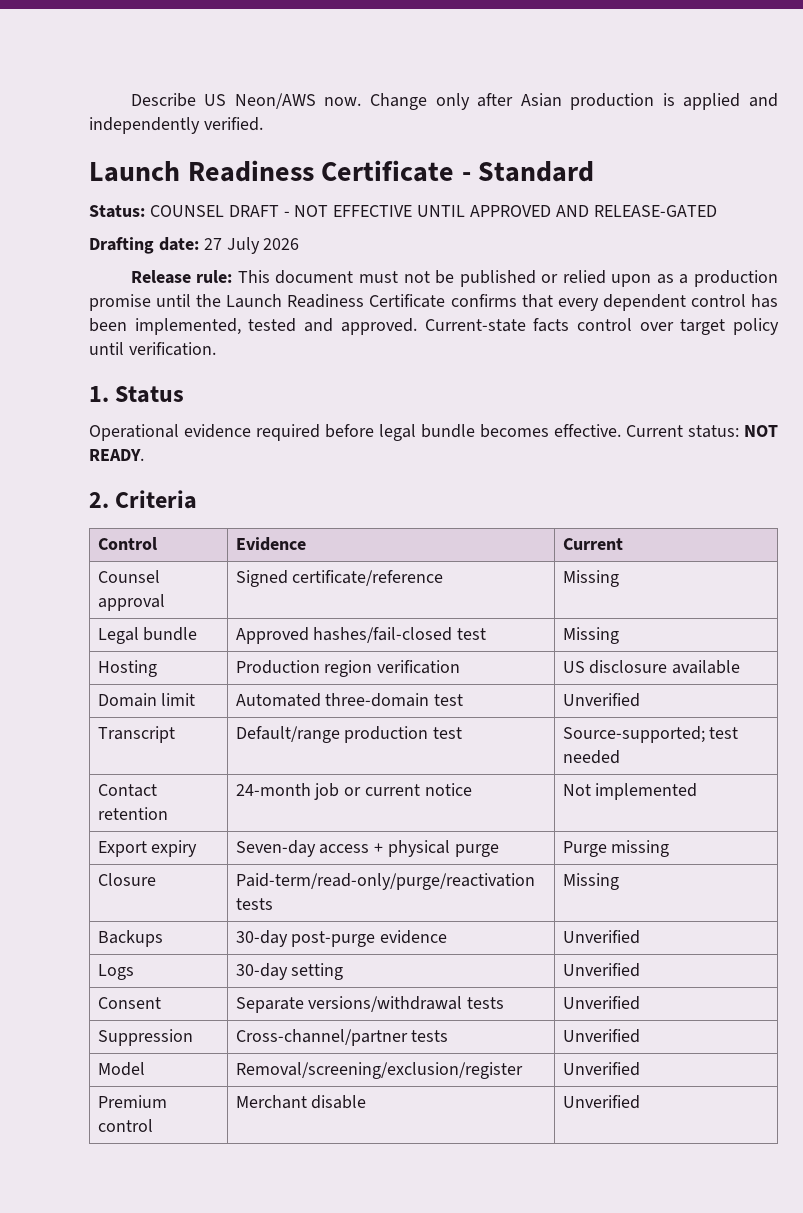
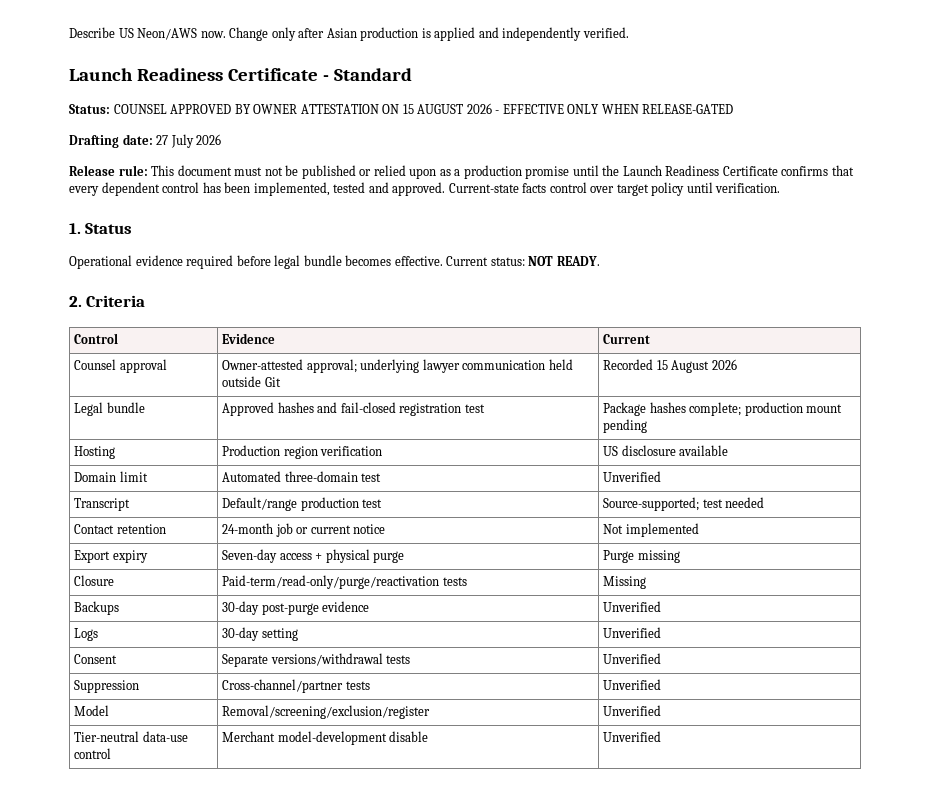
- Status: COUNSEL DRAFT - NOT EFFECTIVE UNTIL APPROVED AND RELEASE-GATED
+ Status: COUNSEL APPROVED BY OWNER ATTESTATION ON 15 AUGUST 2026 - EFFECTIVE ONLY WHEN RELEASE-GATED
- Counsel approval | Signed certificate/reference | Missing
- Legal bundle | Approved hashes/fail-closed test | Missing
+ Counsel approval | Owner-attested approval; underlying lawyer communication held outside Git | Recorded 15 August 2026
+ Legal bundle | Approved hashes and fail-closed registration test | Package hashes complete; production mount pending
- Premium control | Merchant disable | Unverified
+ Tier-neutral data-use control | Merchant model-development disable | Unverified

